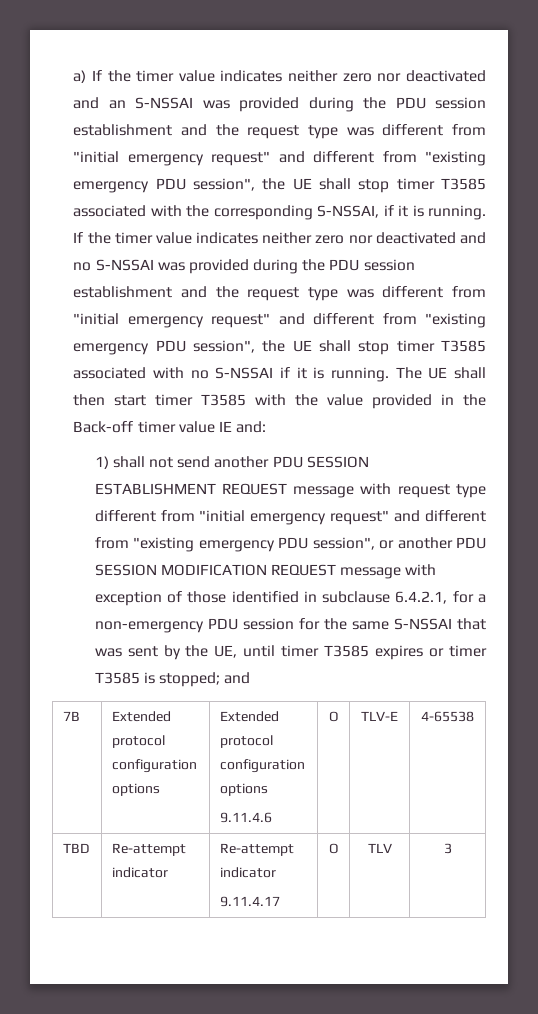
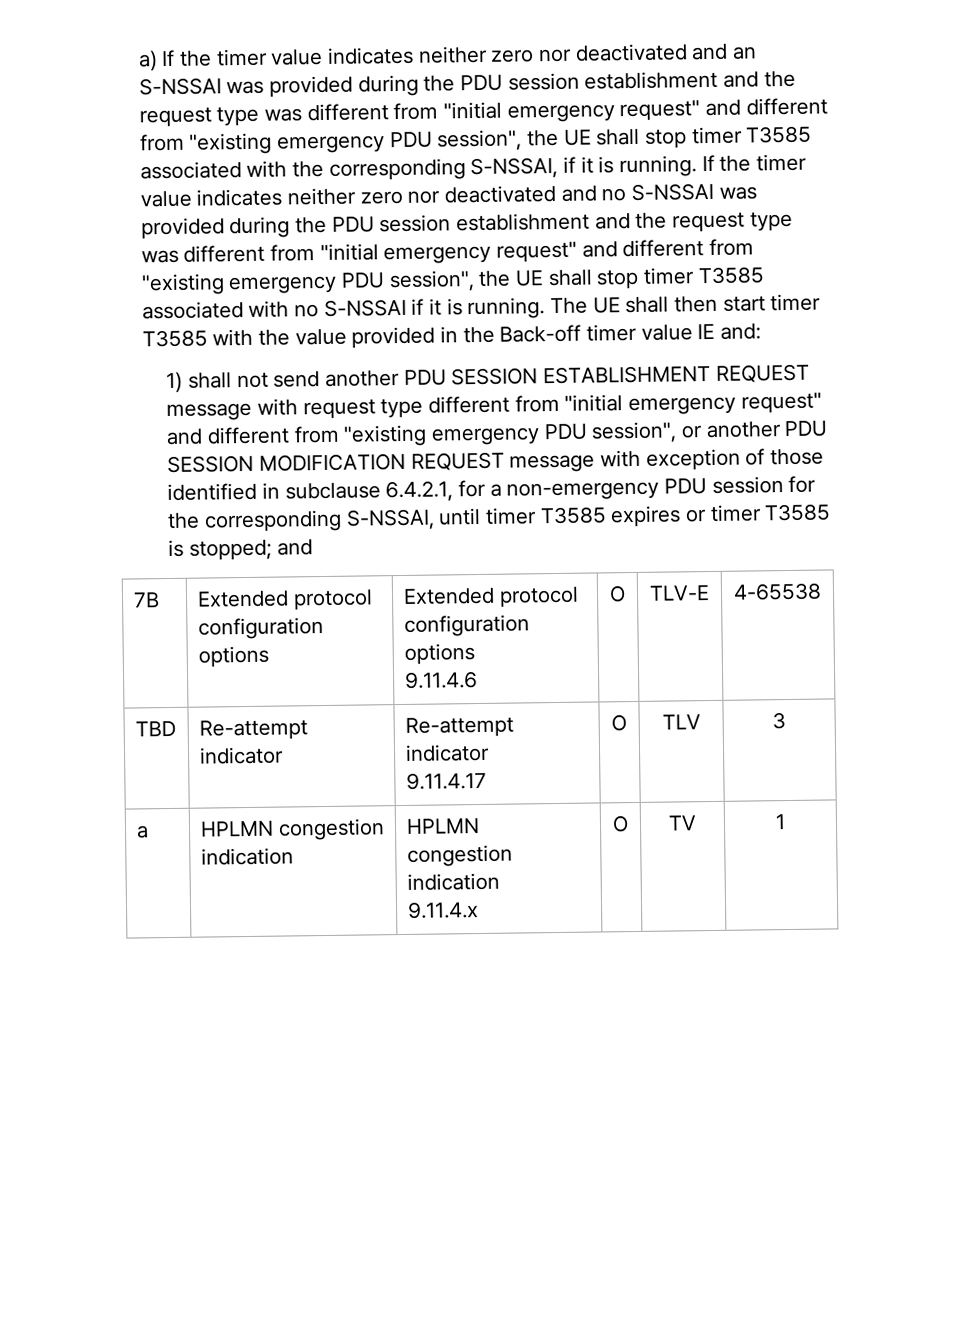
- 1) shall not send another PDU SESSION ESTABLISHMENT REQUEST message with request type different from "initial emergency request" and different from "existing emergency PDU session", or another PDU SESSION MODIFICATION REQUEST message with exception of those identified in subclause 6.4.2.1, for a non-emergency PDU session for the same S-NSSAI that was sent by the UE, until timer T3585 expires or timer T3585 is stopped; and
+ 1) shall not send another PDU SESSION ESTABLISHMENT REQUEST message with request type different from "initial emergency request" and different from "existing emergency PDU session", or another PDU SESSION MODIFICATION REQUEST message with exception of those identified in subclause 6.4.2.1, for a non-emergency PDU session for the corresponding S-NSSAI, until timer T3585 expires or timer T3585 is stopped; and
+ a | HPLMN congestion indication | HPLMN congestion indication
+ 9.11.4.x | O | TV | 1

